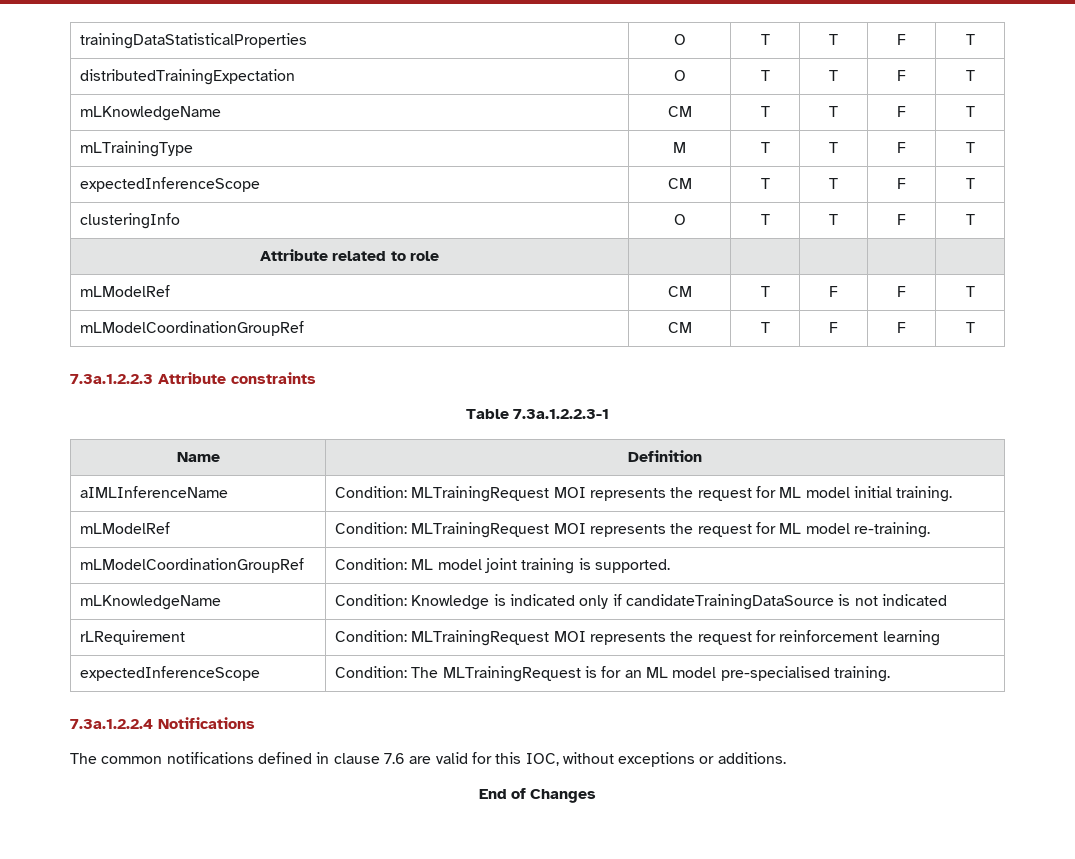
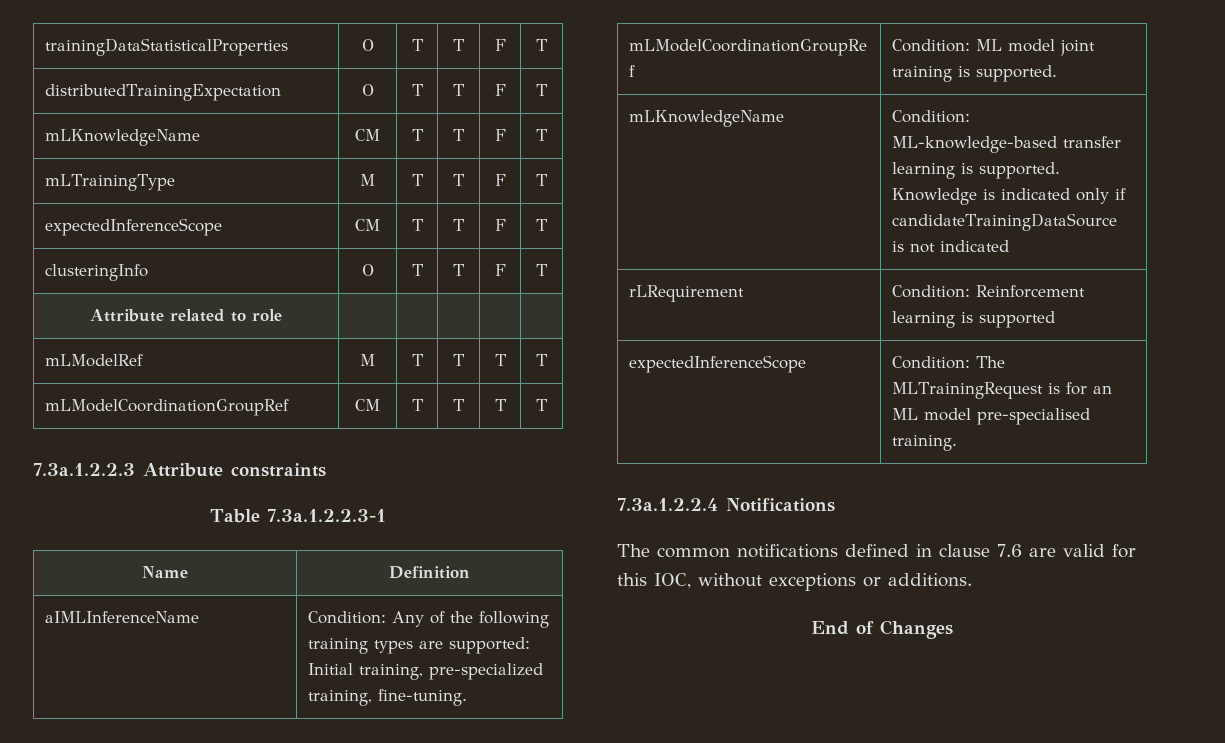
- mLModelRef | CM | T | F | F | T
+ mLModelRef | M | T | T | T | T
- mLModelCoordinationGroupRef | CM | T | F | F | T
+ mLModelCoordinationGroupRef | CM | T | T | T | T
- aIMLInferenceName | Condition: MLTrainingRequest MOI represents the request for ML model initial training.
- mLModelRef | Condition: MLTrainingRequest MOI represents the request for ML model re-training.
+ aIMLInferenceName | Condition: Any of the following training types are supported: Initial training, pre-specialized training, fine-tuning.
- mLKnowledgeName | Condition: Knowledge is indicated only if candidateTrainingDataSource is not indicated
+ mLKnowledgeName | Condition: ML-knowledge-based transfer learning is supported. Knowledge is indicated only if candidateTrainingDataSource is not indicated
- rLRequirement | Condition: MLTrainingRequest MOI represents the request for reinforcement learning
+ rLRequirement | Condition: Reinforcement learning is supported

